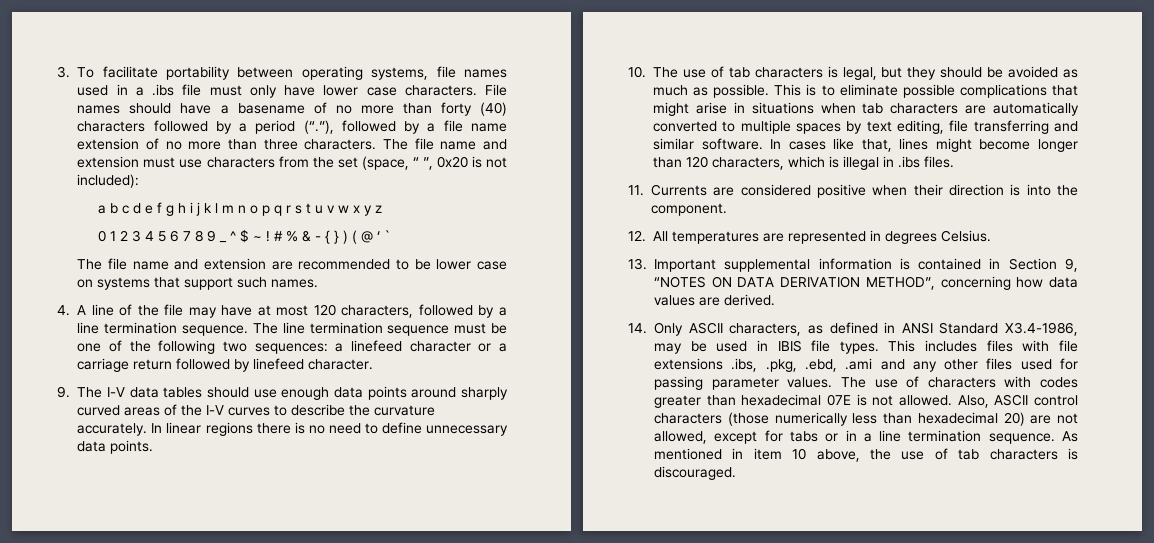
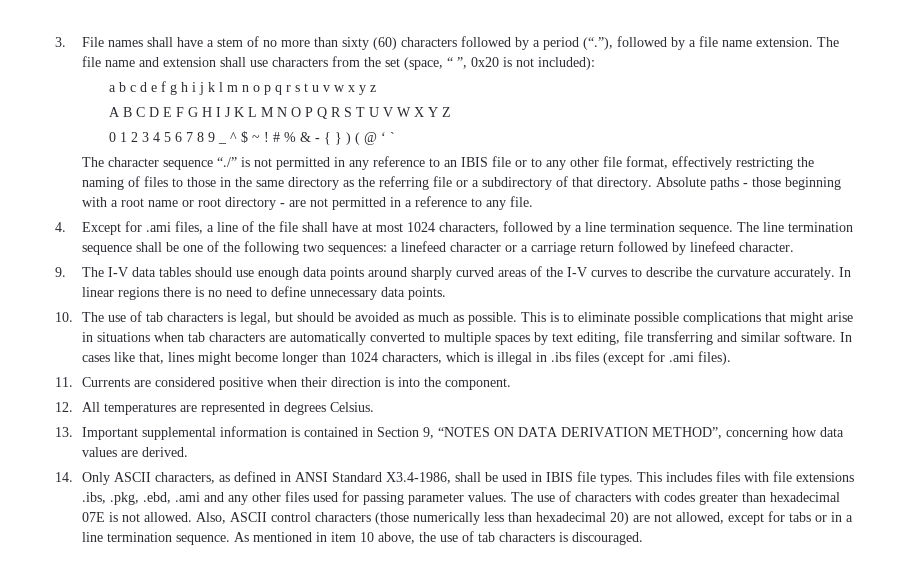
- 3. To facilitate portability between operating systems, file names used in a .ibs file must only have lower case characters. File names should have a basename of no more than forty (40) characters followed by a period (“.”), followed by a file name extension of no more than three characters. The file name and extension must use characters from the set (space, “ ”, 0x20 is not included):
+ 3. File names shall have a stem of no more than sixty (60) characters followed by a period (“.”), followed by a file name extension. The file name and extension shall use characters from the set (space, “ ”, 0x20 is not included):
+ A B C D E F G H I J K L M N O P Q R S T U V W X Y Z
- The file name and extension are recommended to be lower case on systems that support such names.
- 4. A line of the file may have at most 120 characters, followed by a line termination sequence.
+ The character sequence “./” is not permitted in any reference to an IBIS file or to any other file format, effectively restricting the naming of files to those in the same directory as the referring file or a subdirectory of that directory. Absolute paths - those beginning with a root name or root directory - are not permitted in a reference to any file.
+ 4. Except for .ami files, a line of the file shall have at most 1024 characters, followed by a line termination sequence.
- The line termination sequence must be one of the following two sequences: a linefeed character or a carriage return followed by linefeed character.
+ The line termination sequence shall be one of the following two sequences: a linefeed character or a carriage return followed by linefeed character.
- 10. The use of tab characters is legal, but they should be avoided as much as possible.
+ 10. The use of tab characters is legal, but should be avoided as much as possible.
- In cases like that, lines might become longer than 120 characters, which is illegal in .ibs files.
+ In cases like that, lines might become longer than 1024 characters, which is illegal in .ibs files (except for .ami files).
- 14. Only ASCII characters, as defined in ANSI Standard X3.4-1986, may be used in IBIS file types.
+ 14. Only ASCII characters, as defined in ANSI Standard X3.4-1986, shall be used in IBIS file types.

